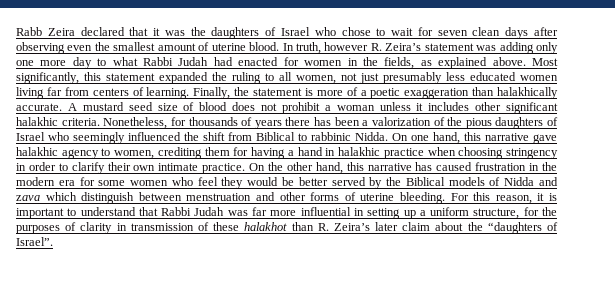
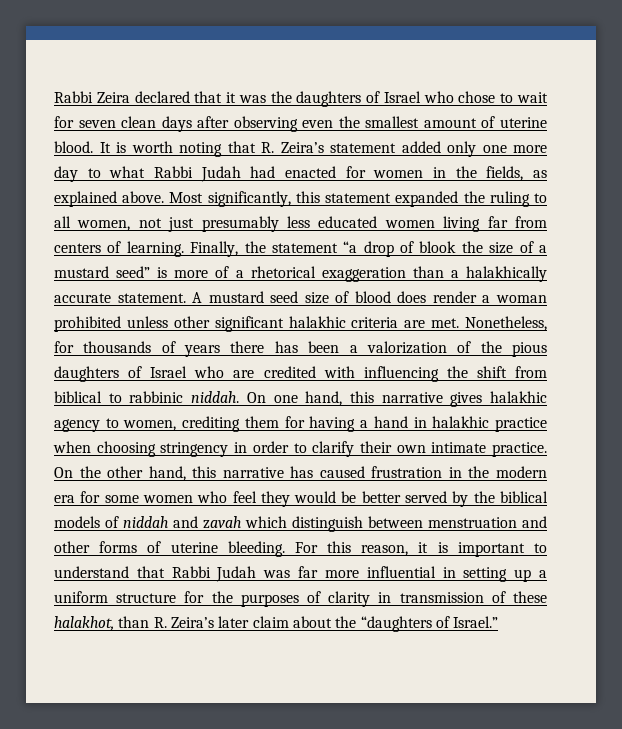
- Rabb Zeira declared that it was the daughters of Israel who chose to wait for seven clean days after observing even the smallest amount of uterine blood.
+ Rabbi Zeira declared that it was the daughters of Israel who chose to wait for seven clean days after observing even the smallest amount of uterine blood.
- In truth, however R. Zeira’s statement was adding only one more day to what Rabbi Judah had enacted for women in the fields, as explained above.
+ It is worth noting that R. Zeira’s statement added only one more day to what Rabbi Judah had enacted for women in the fields, as explained above.
- Finally, the statement is more of a poetic exaggeration than halakhically accurate.
+ Finally, the statement “a drop of blook the size of a mustard seed” is more of a rhetorical exaggeration than a halakhically accurate statement.
- A mustard seed size of blood does not prohibit a woman unless it includes other significant halakhic criteria.
+ A mustard seed size of blood does render a woman prohibited unless other significant halakhic criteria are met.
- Nonetheless, for thousands of years there has been a valorization of the pious daughters of Israel who seemingly influenced the shift from Biblical to rabbinic Nidda.
+ Nonetheless, for thousands of years there has been a valorization of the pious daughters of Israel who are credited with influencing the shift from biblical to rabbinic niddah.
- On one hand, this narrative gave halakhic agency to women, crediting them for having a hand in halakhic practice when choosing stringency in order to clarify their own intimate practice.
+ On one hand, this narrative gives halakhic agency to women, crediting them for having a hand in halakhic practice when choosing stringency in order to clarify their own intimate practice.
- On the other hand, this narrative has caused frustration in the modern era for some women who feel they would be better served by the Biblical models of Nidda and zava which distinguish between menstruation and other forms of uterine bleeding.
+ On the other hand, this narrative has caused frustration in the modern era for some women who feel they would be better served by the biblical models of niddah and zavah which distinguish between menstruation and other forms of uterine bleeding.
- For this reason, it is important to understand that Rabbi Judah was far more influential in setting up a uniform structure, for the purposes of clarity in transmission of these halakhot than R. Zeira’s later claim about the “daughters of Israel”.
+ For this reason, it is important to understand that Rabbi Judah was far more influential in setting up a uniform structure for the purposes of clarity in transmission of these halakhot, than R. Zeira’s later claim about the “daughters of Israel.”

